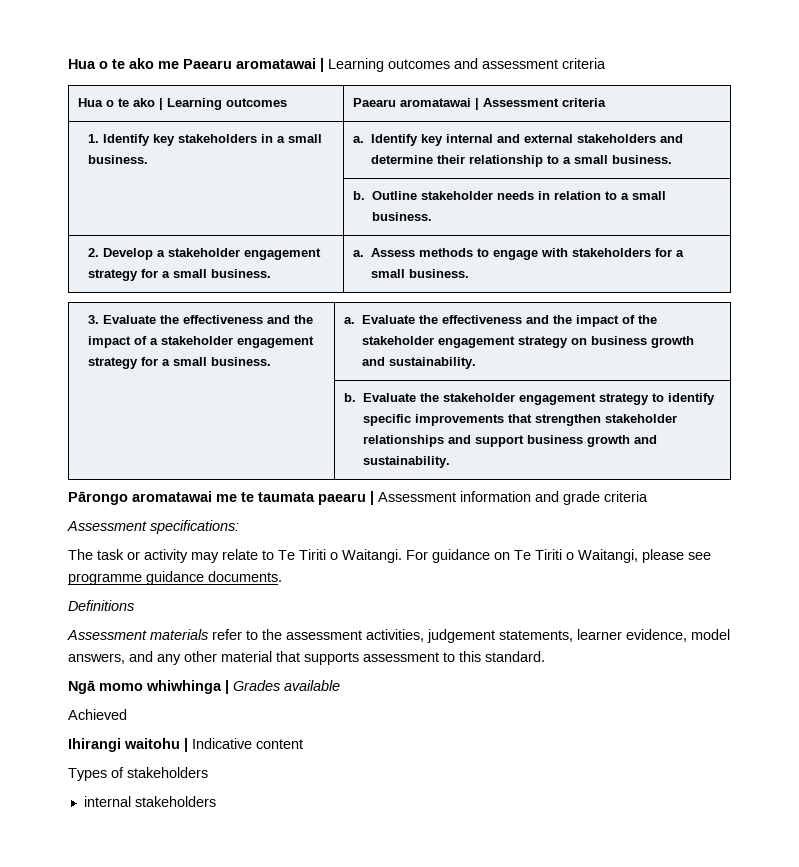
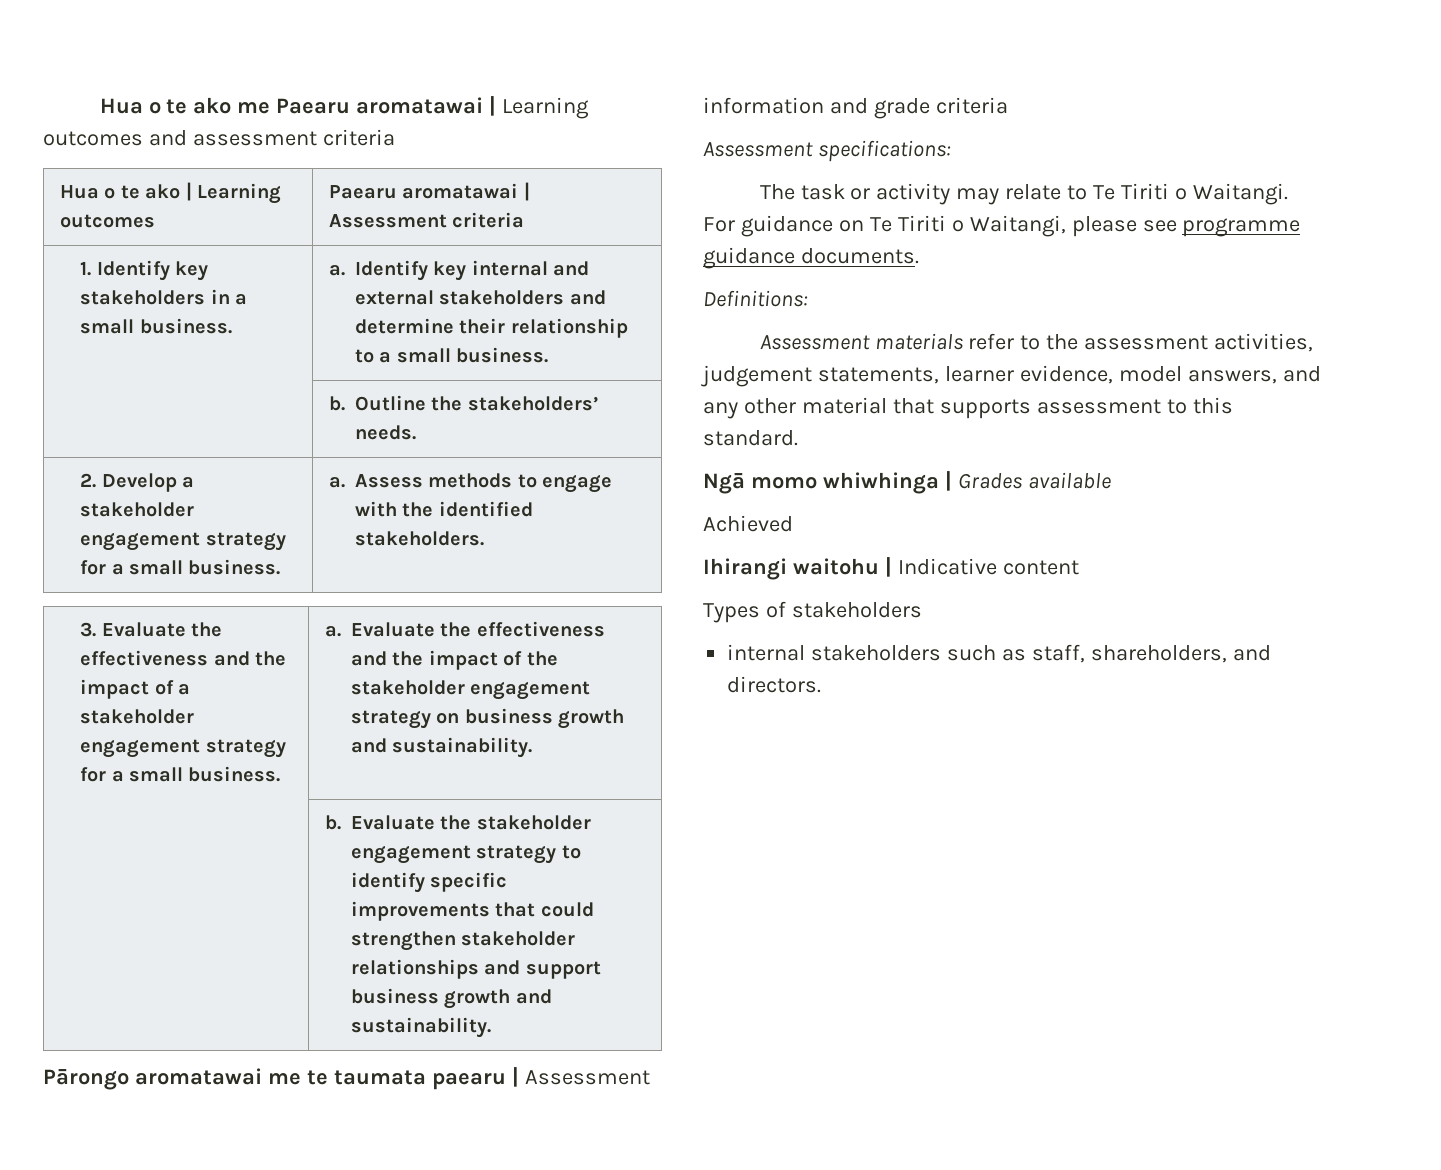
- | b. Outline stakeholder needs in relation to a small business.
+ | b. Outline the stakeholders’ needs.
- 2. Develop a stakeholder engagement strategy for a small business. | a. Assess methods to engage with stakeholders for a small business.
+ 2. Develop a stakeholder engagement strategy for a small business. | a. Assess methods to engage with the identified stakeholders.
- | b. Evaluate the stakeholder engagement strategy to identify specific improvements that strengthen stakeholder relationships and support business growth and sustainability.
+ | b. Evaluate the stakeholder engagement strategy to identify specific improvements that could strengthen stakeholder relationships and support business growth and sustainability.
- Definitions
+ Definitions:
- internal stakeholders
+ internal stakeholders such as staff, shareholders, and directors.

